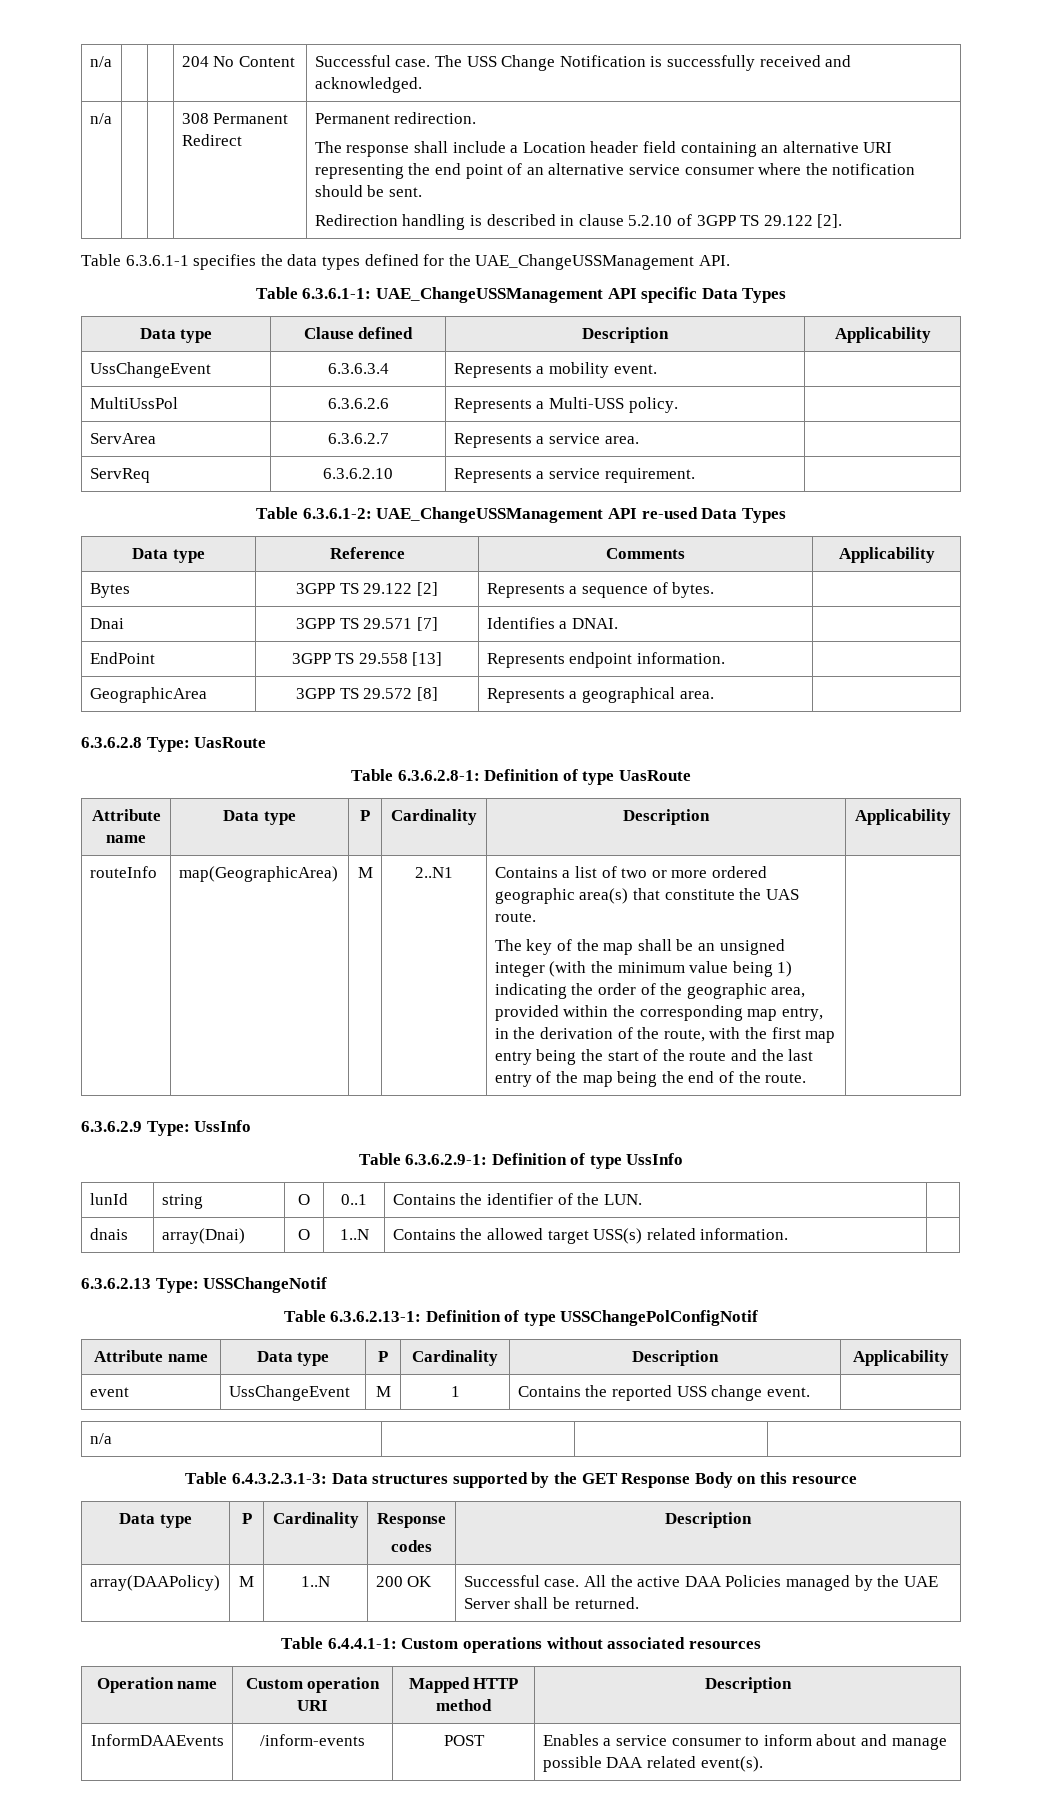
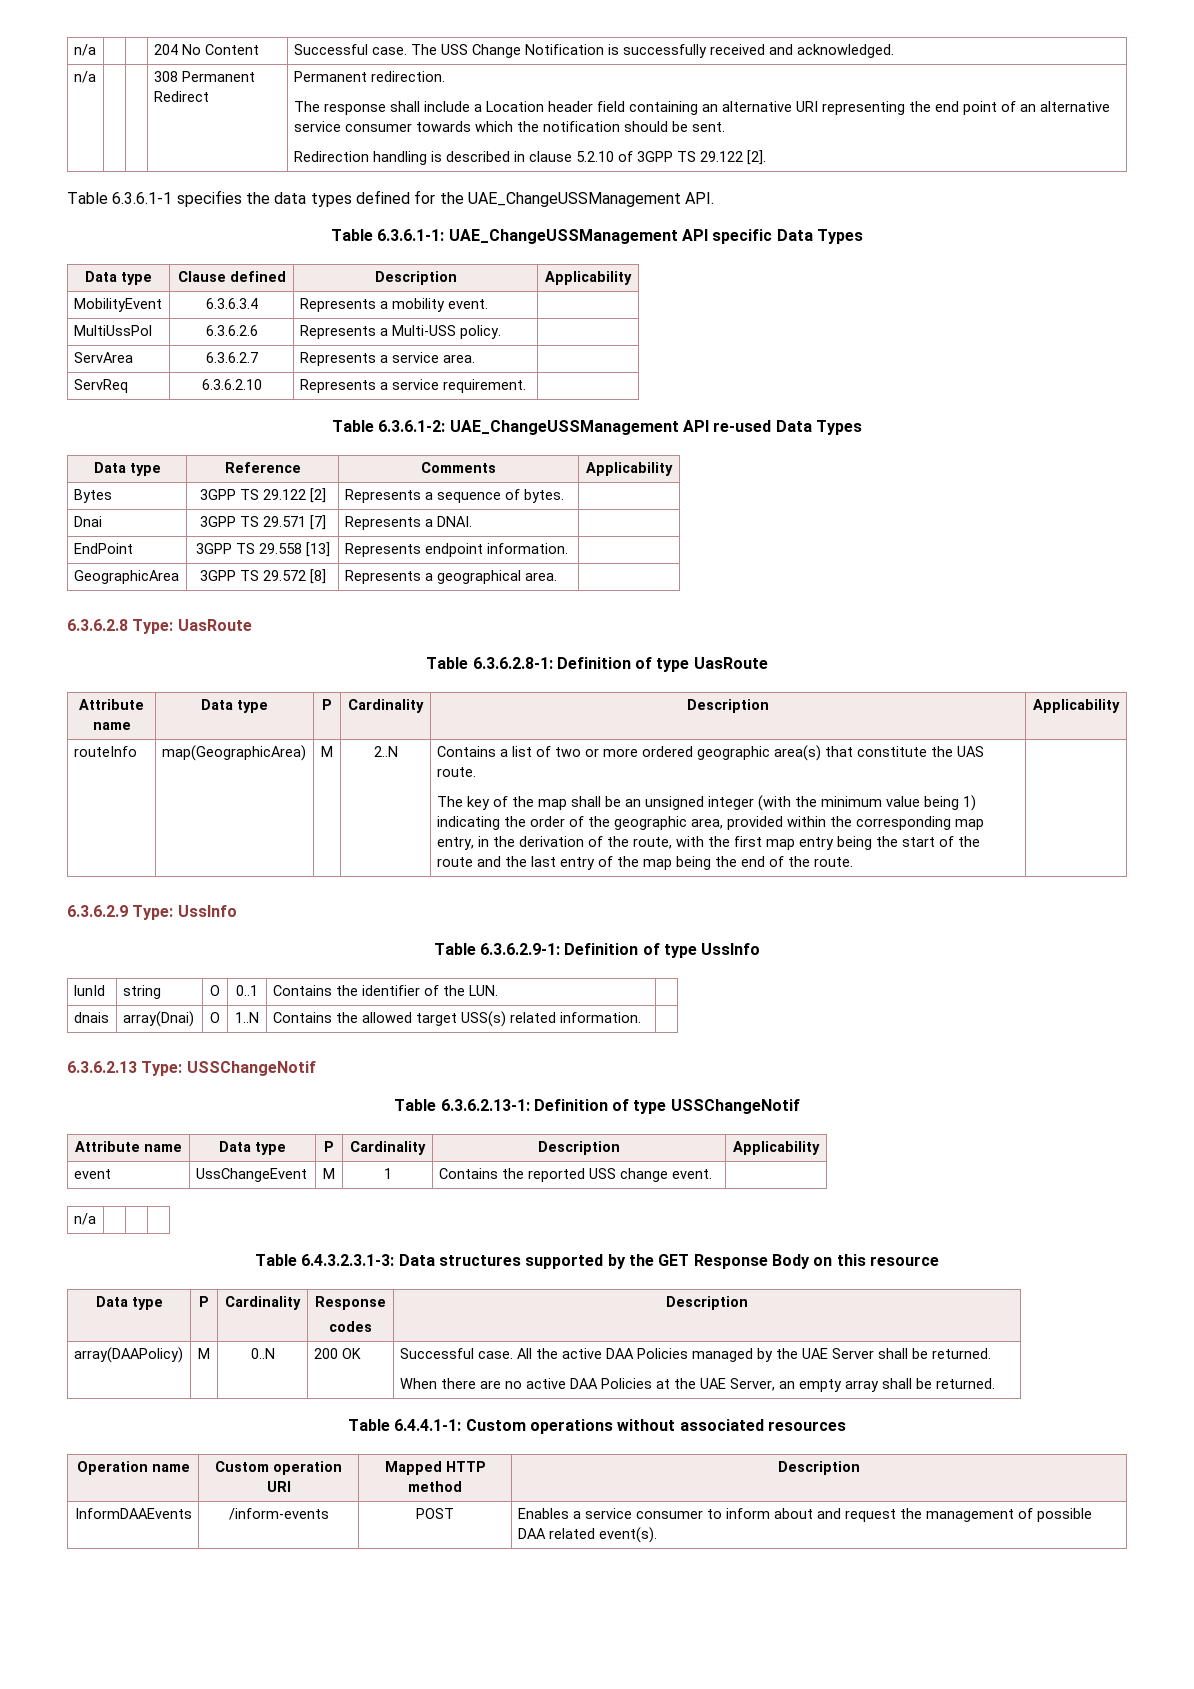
- The response shall include a Location header field containing an alternative URI representing the end point of an alternative service consumer where the notification should be sent.
+ The response shall include a Location header field containing an alternative URI representing the end point of an alternative service consumer towards which the notification should be sent.
- UssChangeEvent | 6.3.6.3.4 | Represents a mobility event. |
+ MobilityEvent | 6.3.6.3.4 | Represents a mobility event. |
- Dnai | 3GPP TS 29.571 [7] | Identifies a DNAI. |
+ Dnai | 3GPP TS 29.571 [7] | Represents a DNAI. |
- 2..N1
+ 2..N
- Table 6.3.6.2.13-1: Definition of type USSChangePolConfigNotif
+ Table 6.3.6.2.13-1: Definition of type USSChangeNotif
- array(DAAPolicy) | M | 1..N | 200 OK | Successful case. All the active DAA Policies managed by the UAE Server shall be returned.
+ array(DAAPolicy) | M | 0..N | 200 OK | Successful case. All the active DAA Policies managed by the UAE Server shall be returned.
+ When there are no active DAA Policies at the UAE Server, an empty array shall be returned.
- InformDAAEvents | /inform-events | POST | Enables a service consumer to inform about and manage possible DAA related event(s).
+ InformDAAEvents | /inform-events | POST | Enables a service consumer to inform about and request the management of possible DAA related event(s).

